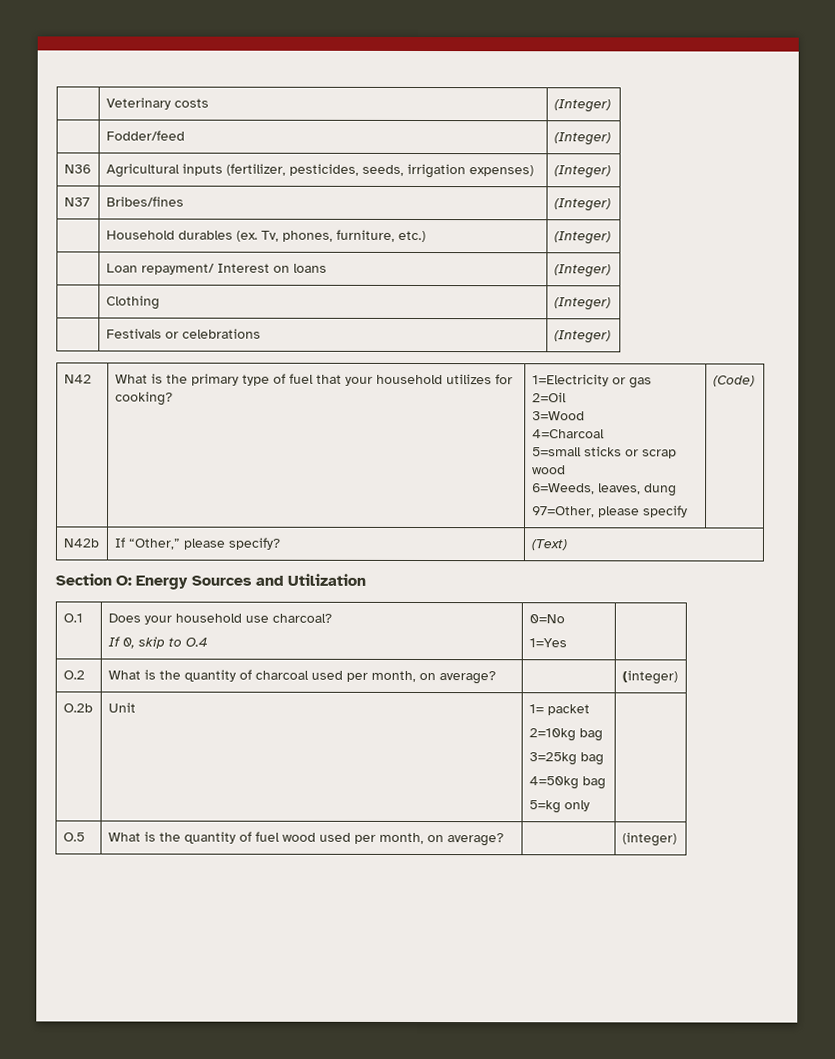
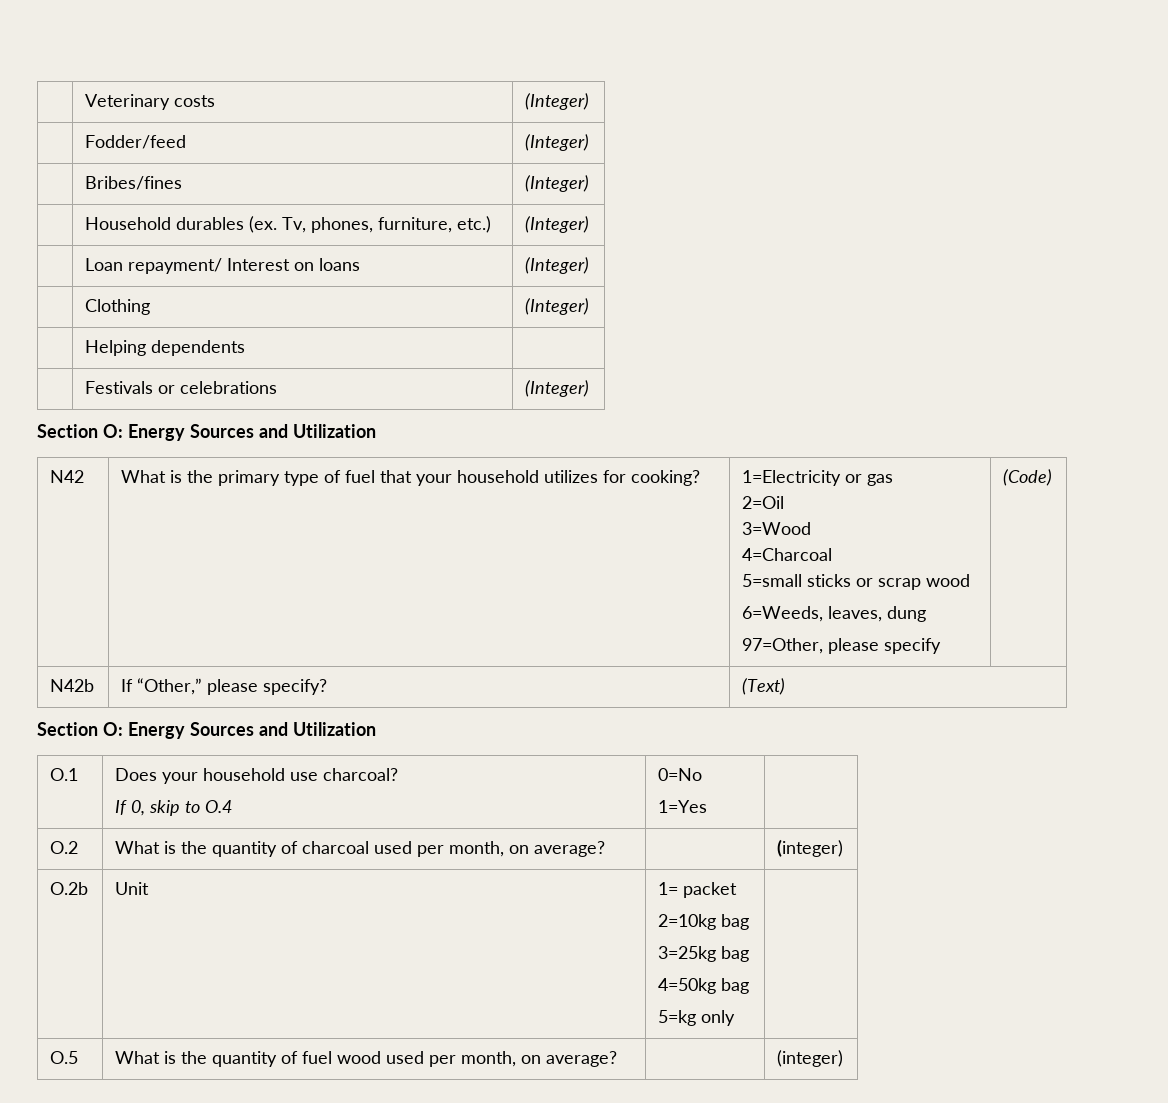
- N36 | Agricultural inputs (fertilizer, pesticides, seeds, irrigation expenses) | (Integer)
- N37 | Bribes/fines | (Integer)
+ | Bribes/fines | (Integer)
+ | Helping dependents |
  | Festivals or celebrations | (Integer)
+ Section O: Energy Sources and Utilization

